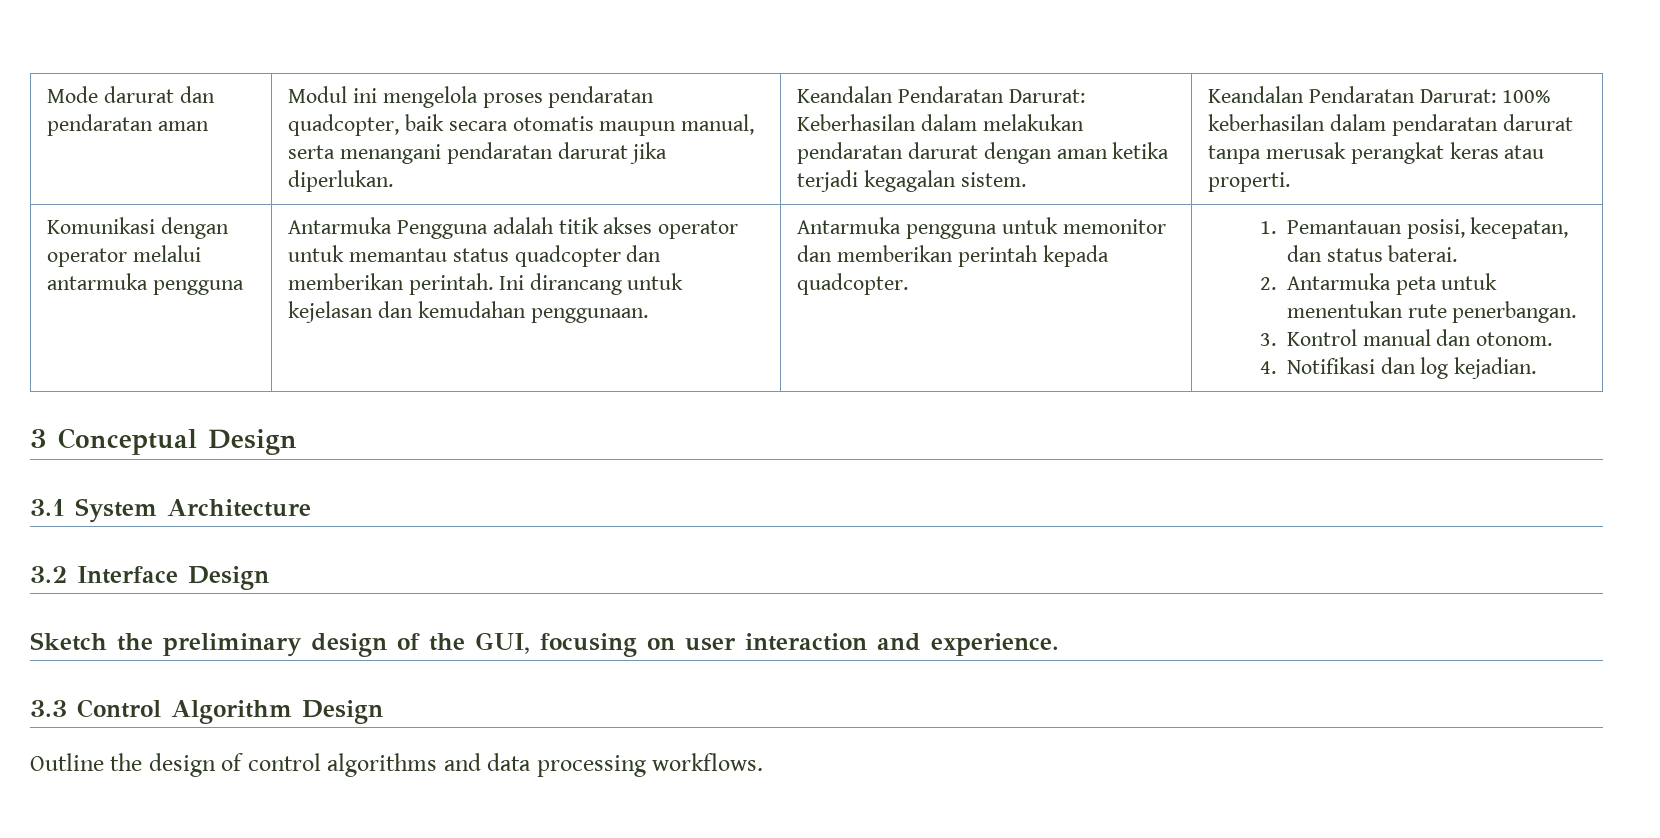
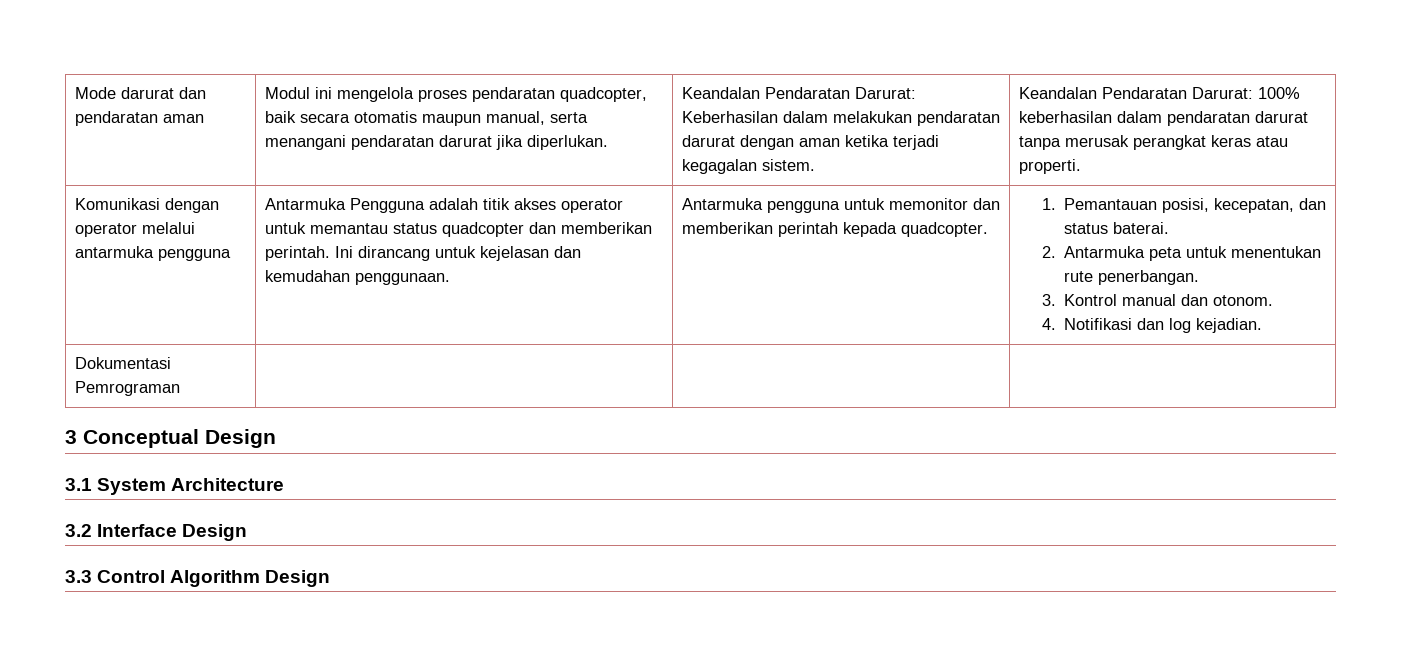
+ Dokumentasi Pemrograman | | |
- Sketch the preliminary design of the GUI, focusing on user interaction and experience.
  3.3 Control Algorithm Design
- Outline the design of control algorithms and data processing workflows.

